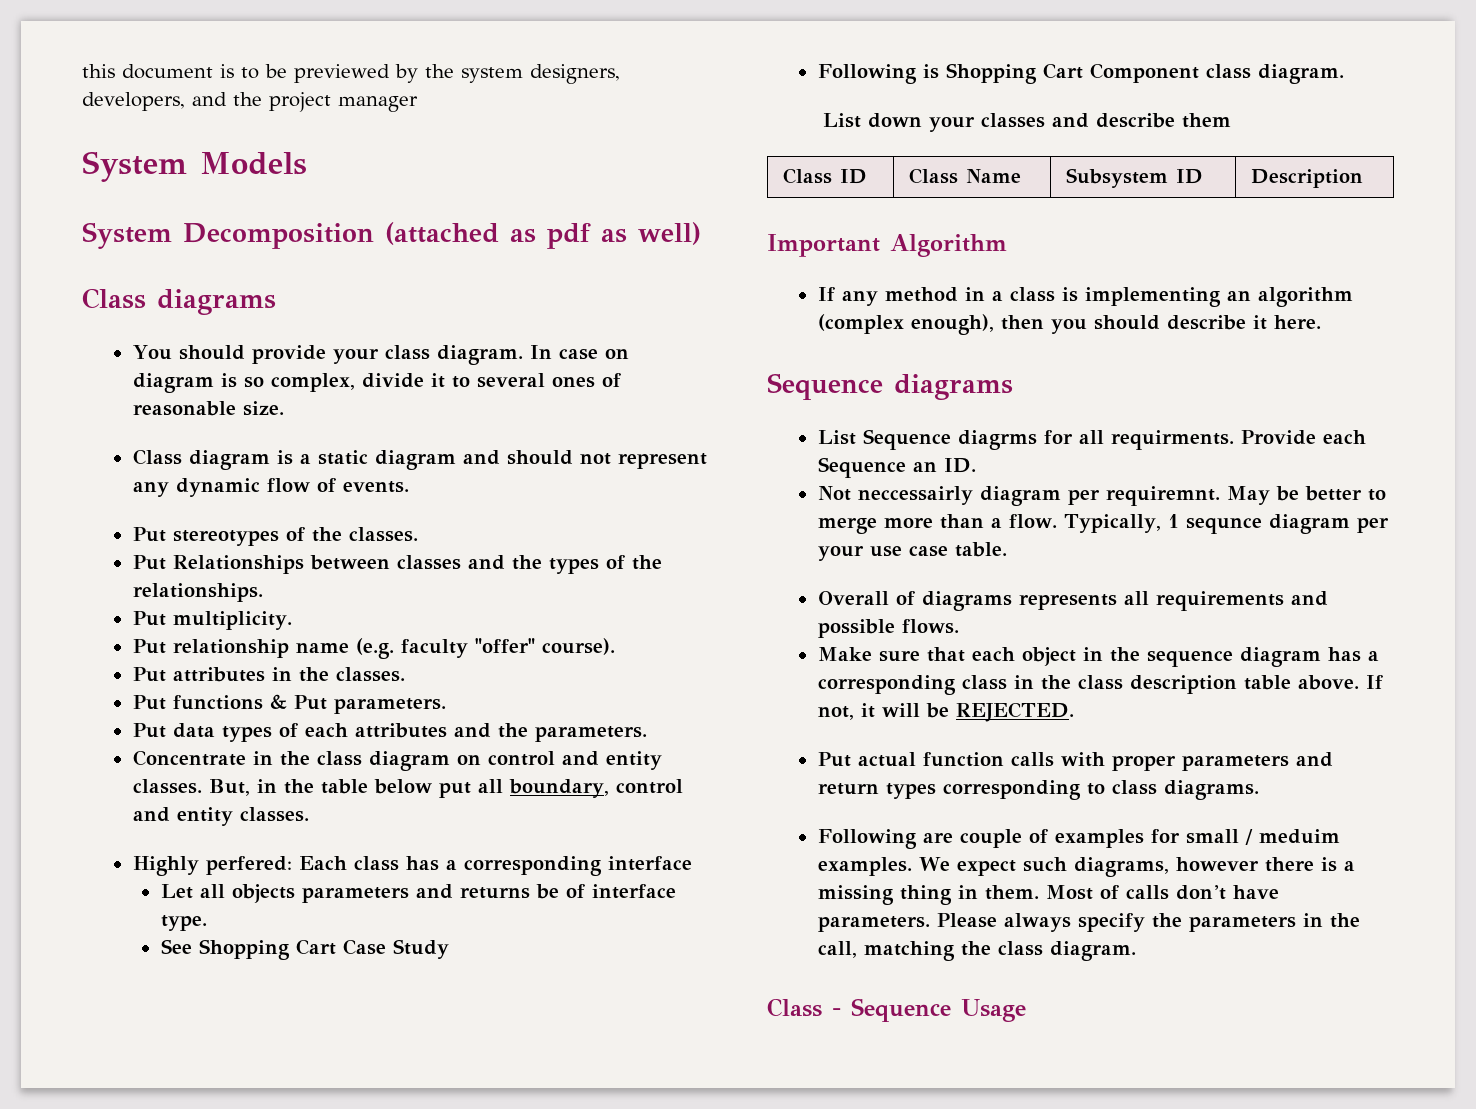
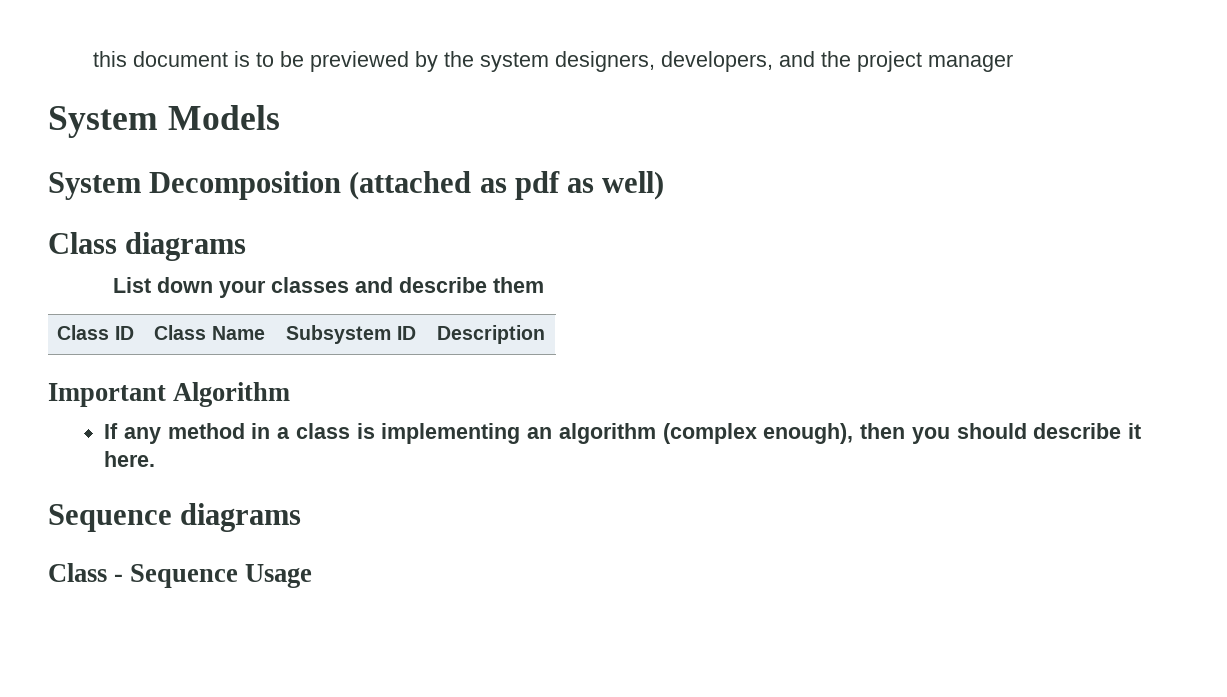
- You should provide your class diagram. In case on diagram is so complex, divide it to several ones of reasonable size.
- Class diagram is a static diagram and should not represent any dynamic flow of events.
- Put stereotypes of the classes.
- Put Relationships between classes and the types of the relationships.
- Put multiplicity.
- Put relationship name (e.g. faculty "offer" course).
- Put attributes in the classes.
- Put functions & Put parameters.
- Put data types of each attributes and the parameters.
- Concentrate in the class diagram on control and entity classes. But, in the table below put all boundary, control and entity classes.
- Highly perfered: Each class has a corresponding interface
- Let all objects parameters and returns be of interface type.
- See Shopping Cart Case Study
- Following is Shopping Cart Component class diagram.
- List Sequence diagrms for all requirments. Provide each Sequence an ID.
- Not neccessairly diagram per requiremnt. May be better to merge more than a flow. Typically, 1 sequnce diagram per your use case table.
- Overall of diagrams represents all requirements and possible flows.
- Make sure that each object in the sequence diagram has a corresponding class in the class description table above. If not, it will be REJECTED.
- Put actual function calls with proper parameters and return types corresponding to class diagrams.
- Following are couple of examples for small / meduim examples. We expect such diagrams, however there is a missing thing in them. Most of calls don’t have parameters. Please always specify the parameters in the call, matching the class diagram.

